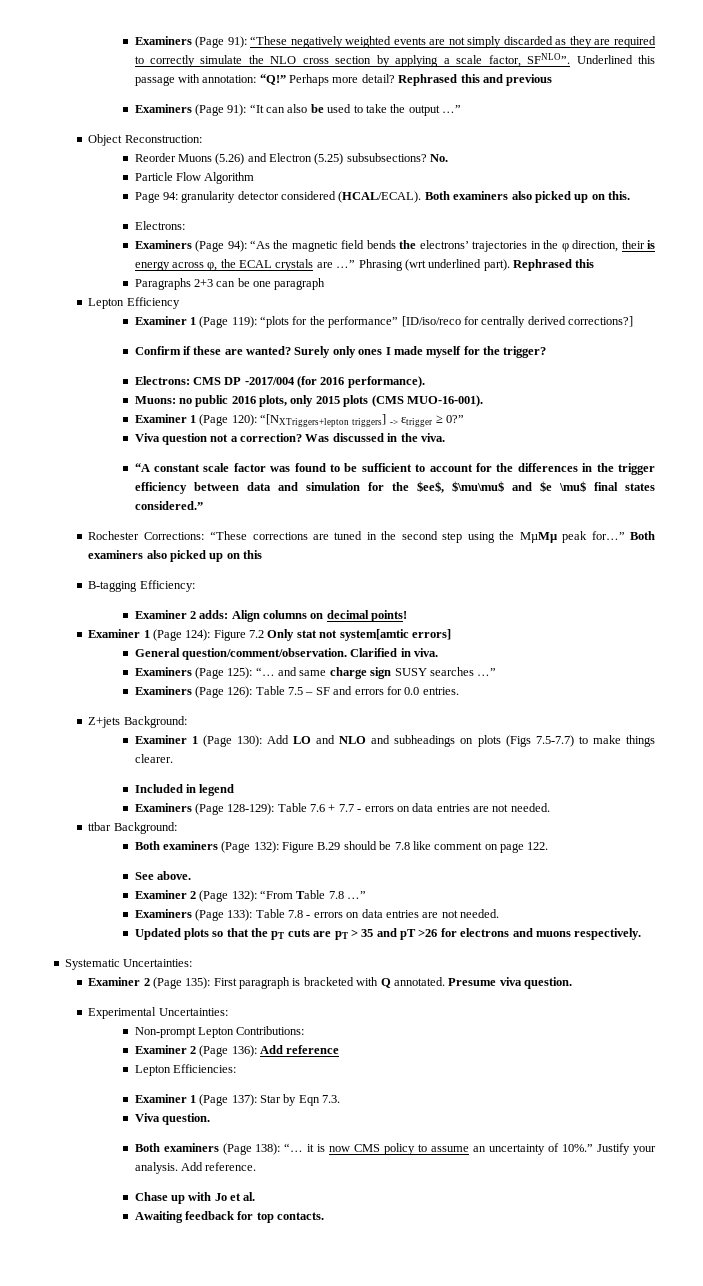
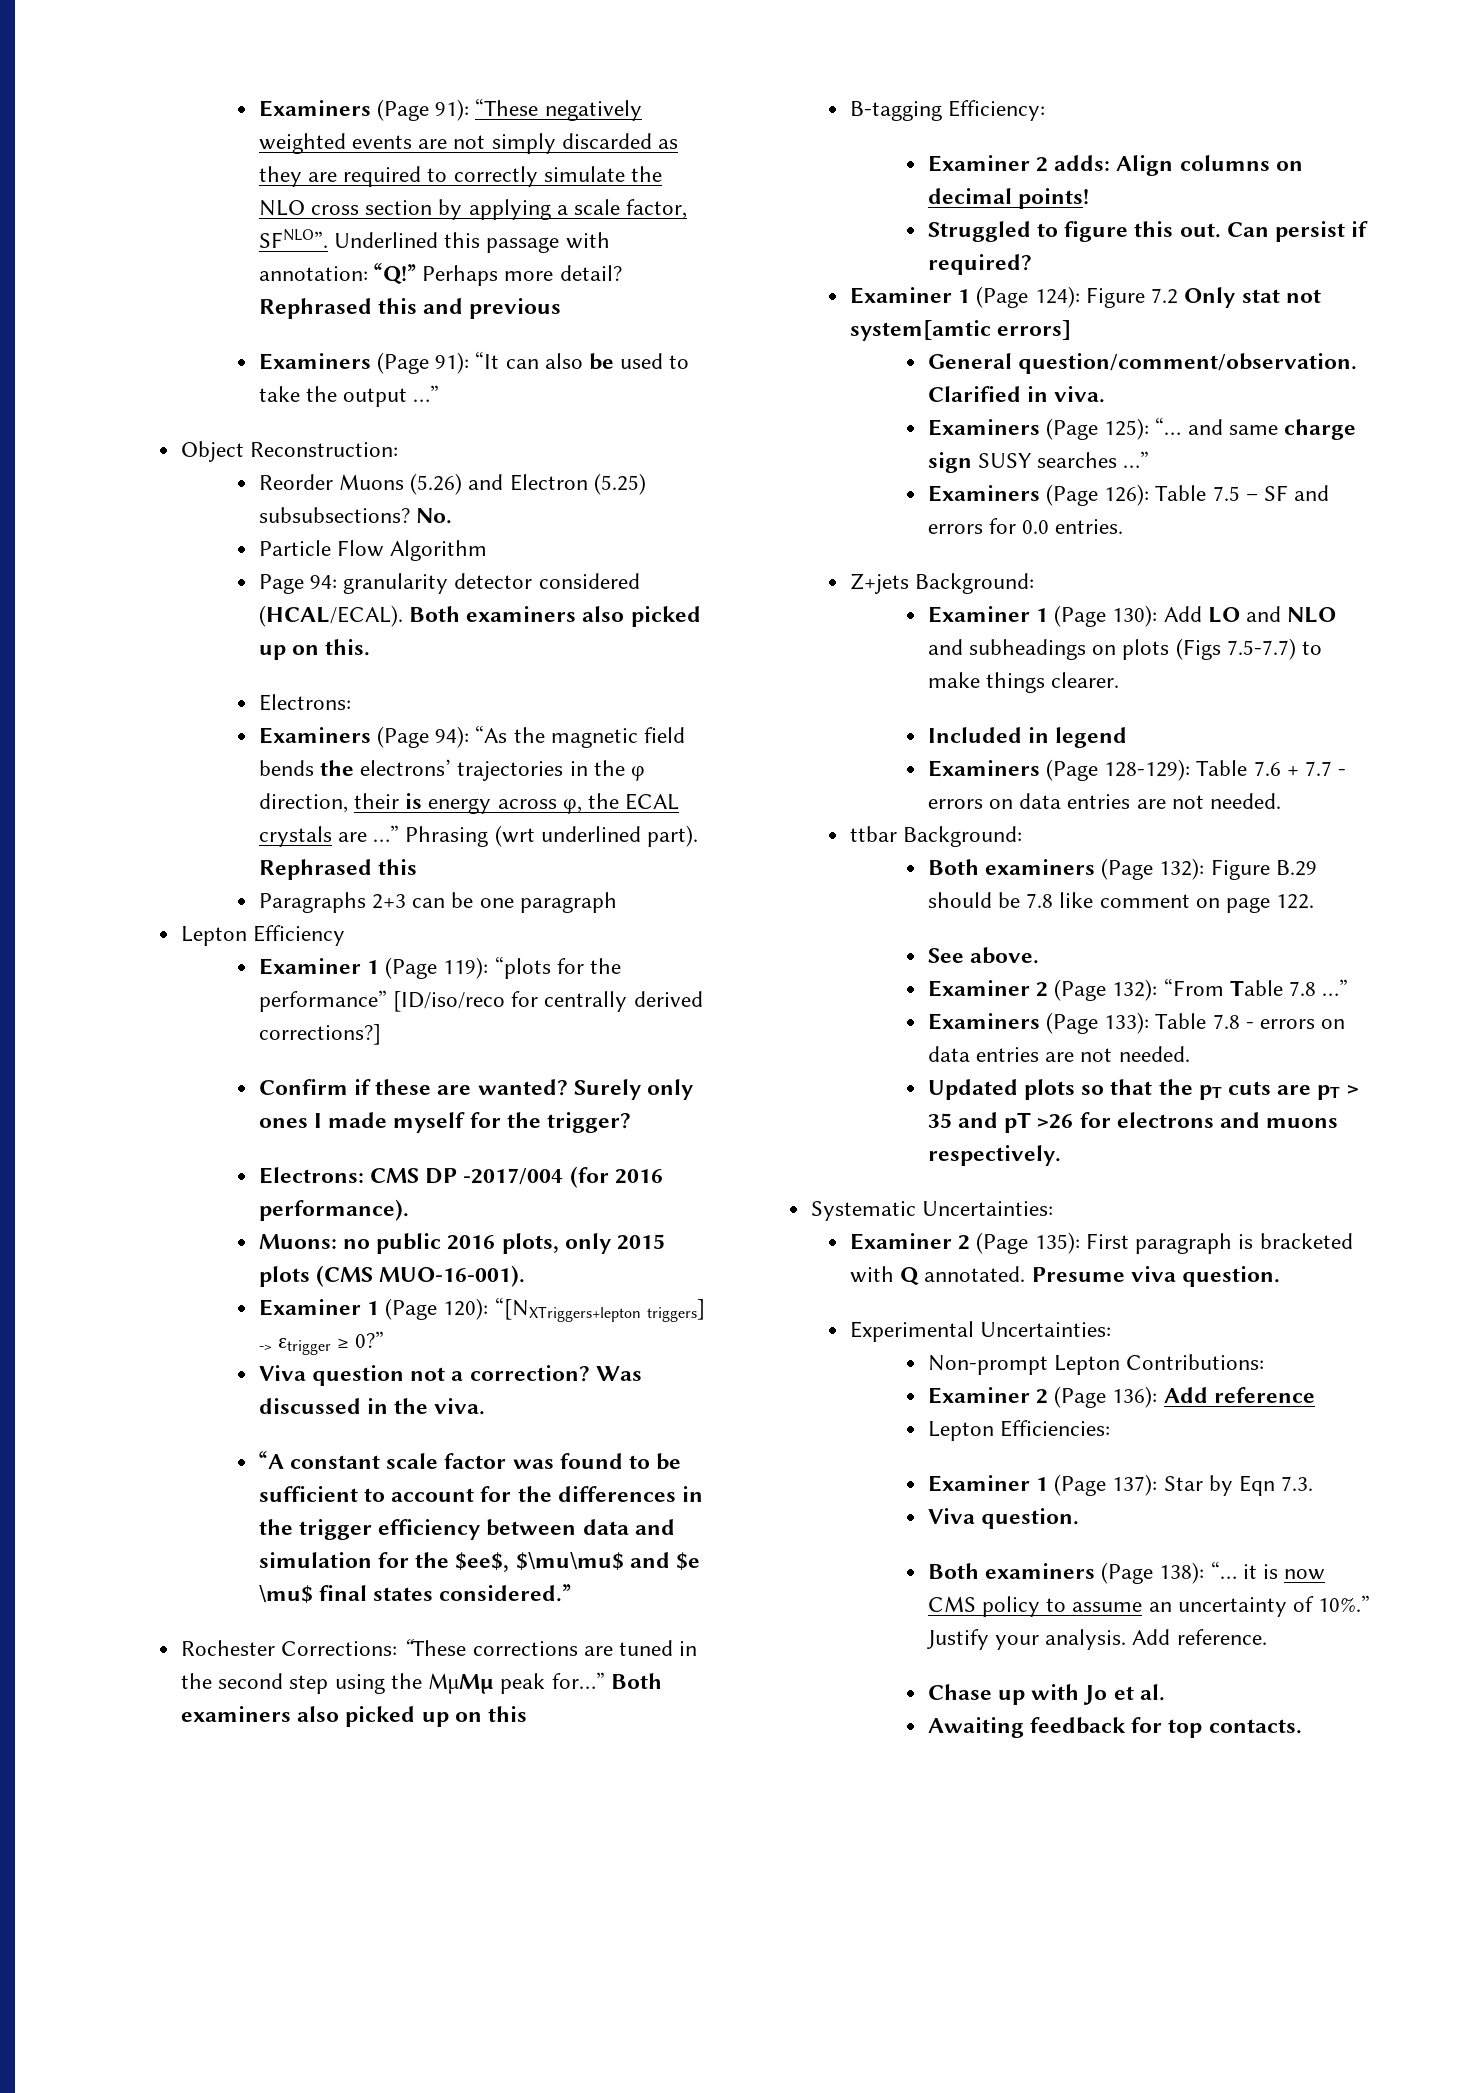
+ Struggled to figure this out. Can persist if required?

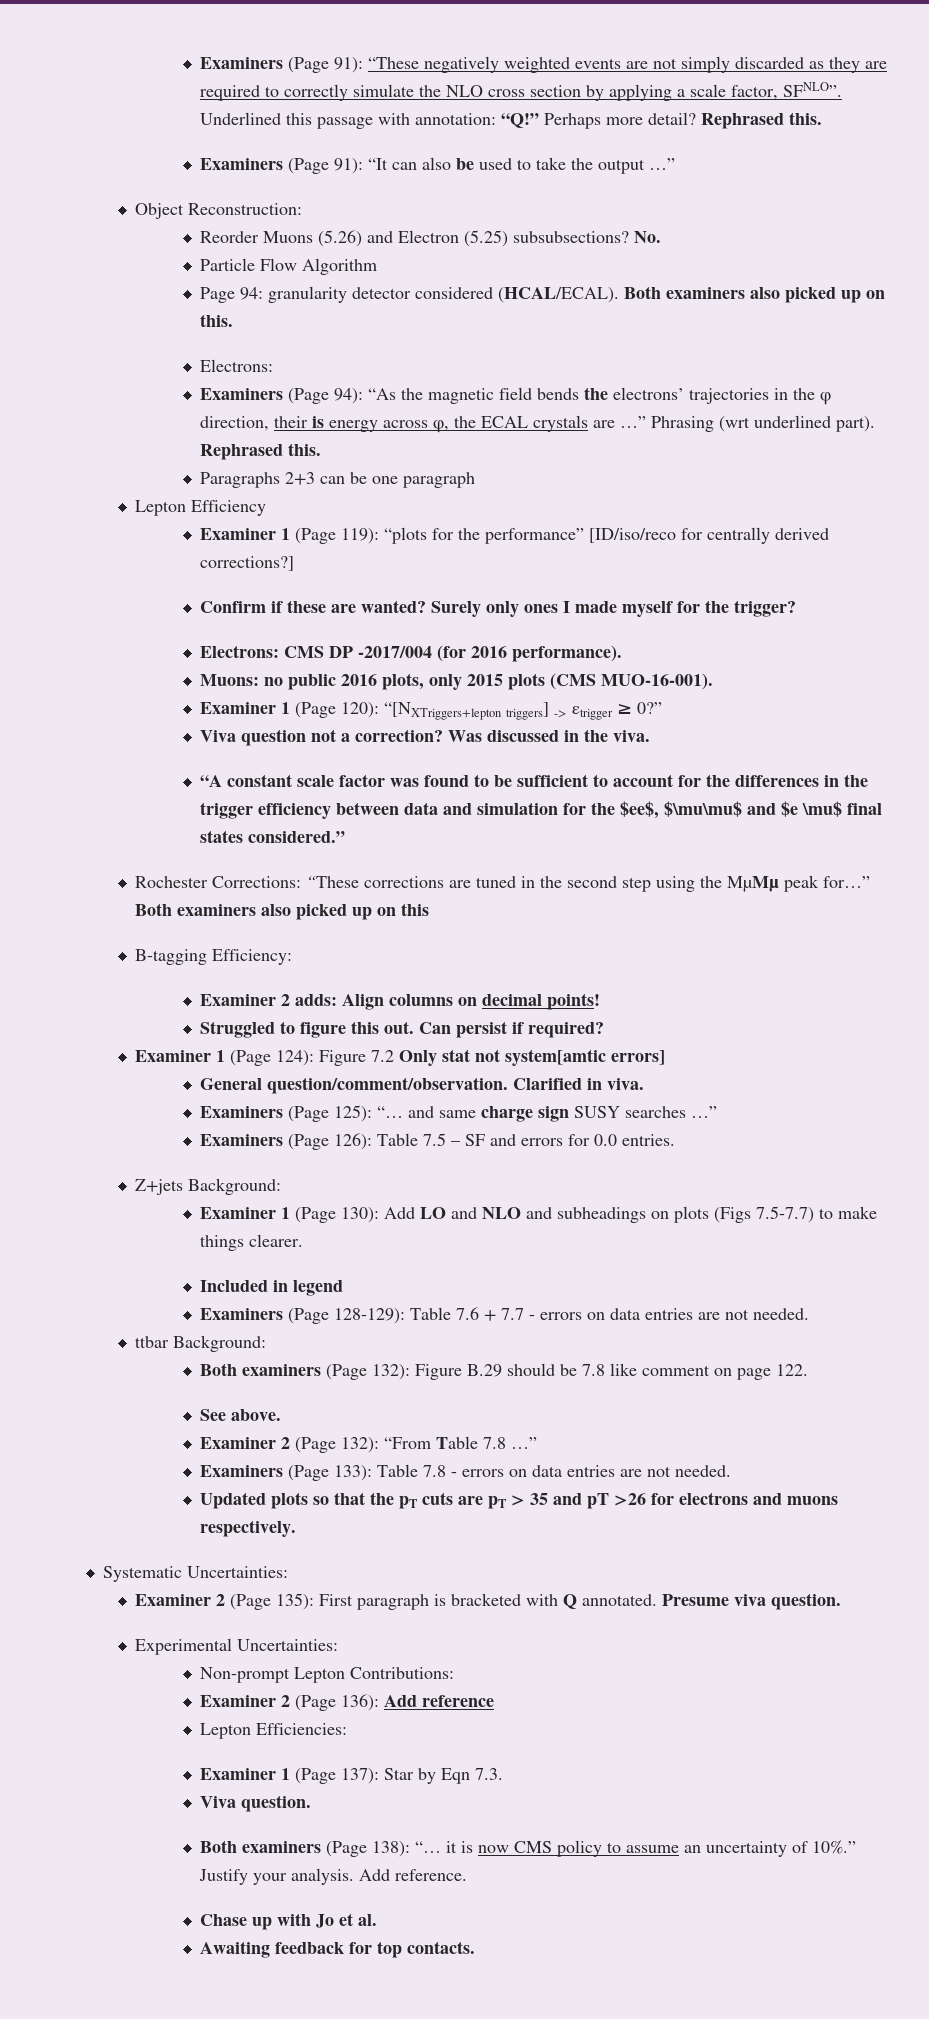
- Perhaps more detail? Rephrased this and previous
+ Perhaps more detail? Rephrased this.
- Phrasing (wrt underlined part). Rephrased this
+ Phrasing (wrt underlined part). Rephrased this.

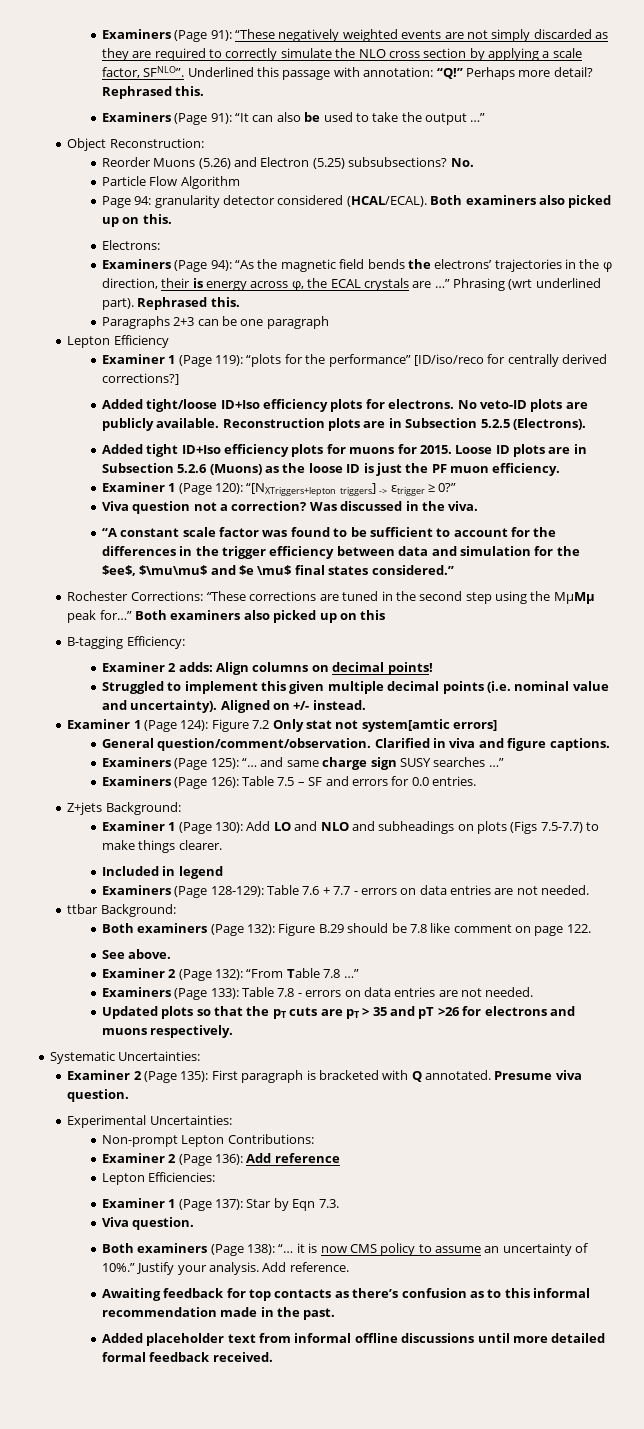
- Confirm if these are wanted? Surely only ones I made myself for the trigger?
- Electrons: CMS DP -2017/004 (for 2016 performance).
- Muons: no public 2016 plots, only 2015 plots (CMS MUO-16-001).
+ Added tight/loose ID+Iso efficiency plots for electrons. No veto-ID plots are publicly available. Reconstruction plots are in Subsection 5.2.5 (Electrons).
+ Added tight ID+Iso efficiency plots for muons for 2015. Loose ID plots are in Subsection 5.2.6 (Muons) as the loose ID is just the PF muon efficiency.
- Struggled to figure this out. Can persist if required?
+ Struggled to implement this given multiple decimal points (i.e. nominal value and uncertainty). Aligned on +/- instead.
- Clarified in viva.
+ Clarified in viva and figure captions.
- Chase up with Jo et al.
- Awaiting feedback for top contacts.
+ Awaiting feedback for top contacts as there’s confusion as to this informal recommendation made in the past.
+ Added placeholder text from informal offline discussions until more detailed formal feedback received.

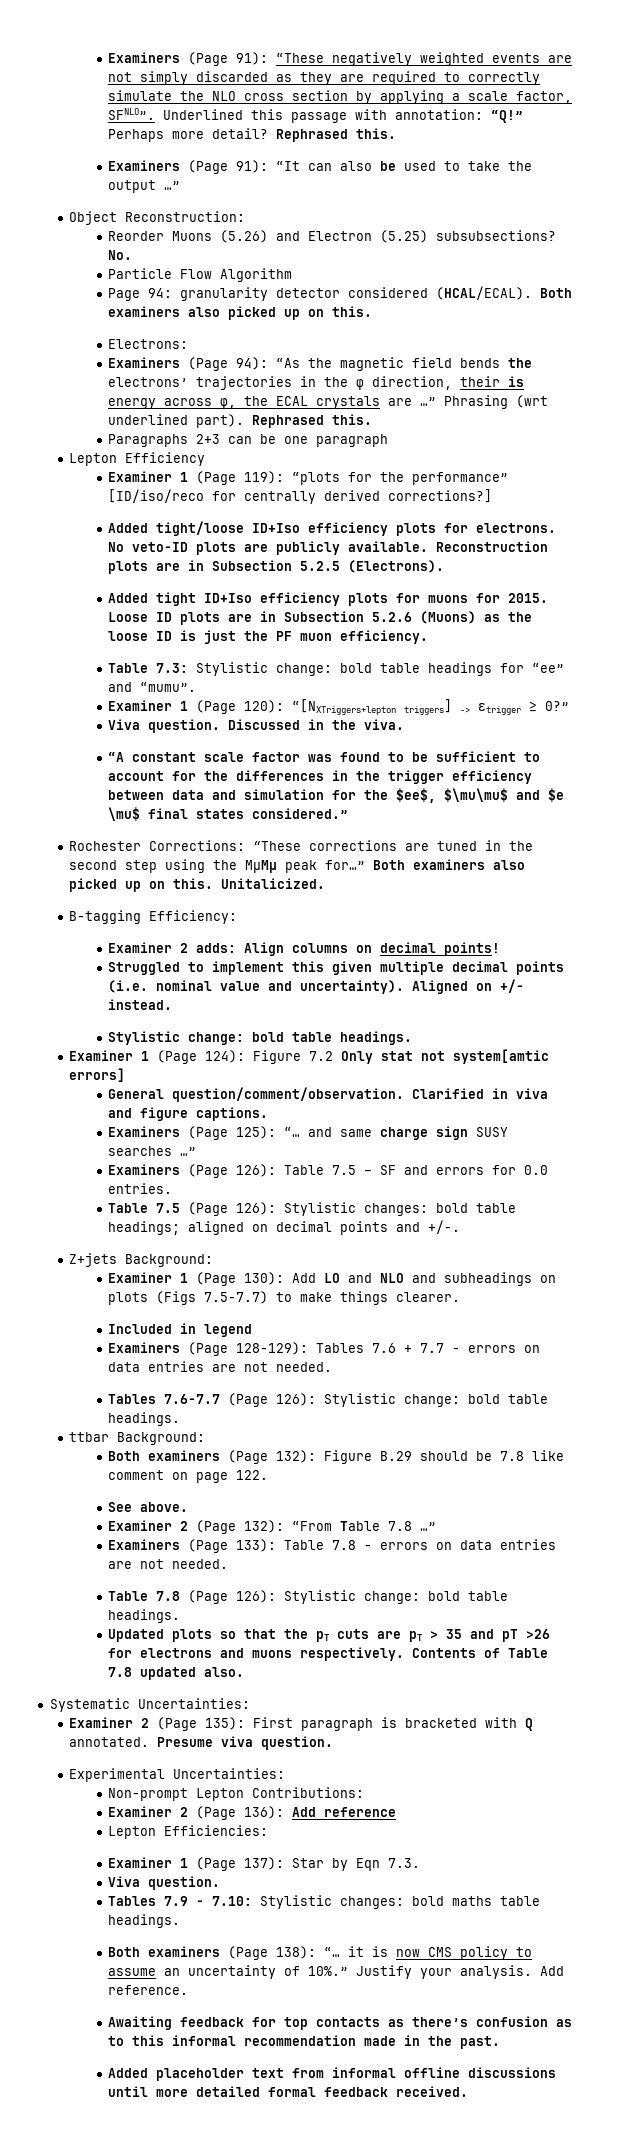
+ Table 7.3: Stylistic change: bold table headings for “ee” and “mumu”.
- Viva question not a correction? Was discussed in the viva.
+ Viva question. Discussed in the viva.
- Both examiners also picked up on this
+ Both examiners also picked up on this. Unitalicized.
  Aligned on +/- instead.
+ Stylistic change: bold table headings.
+ Table 7.5 (Page 126): Stylistic changes: bold table headings; aligned on decimal points and +/-.
- Examiners (Page 128-129): Table 7.6 + 7.7 - errors on data entries are not needed.
+ Examiners (Page 128-129): Tables 7.6 + 7.7 - errors on data entries are not needed.
+ Tables 7.6-7.7 (Page 126): Stylistic change: bold table headings.
+ Table 7.8 (Page 126): Stylistic change: bold table headings.
+ Contents of Table 7.8 updated also.
+ Tables 7.9 - 7.10: Stylistic changes: bold maths table headings.

